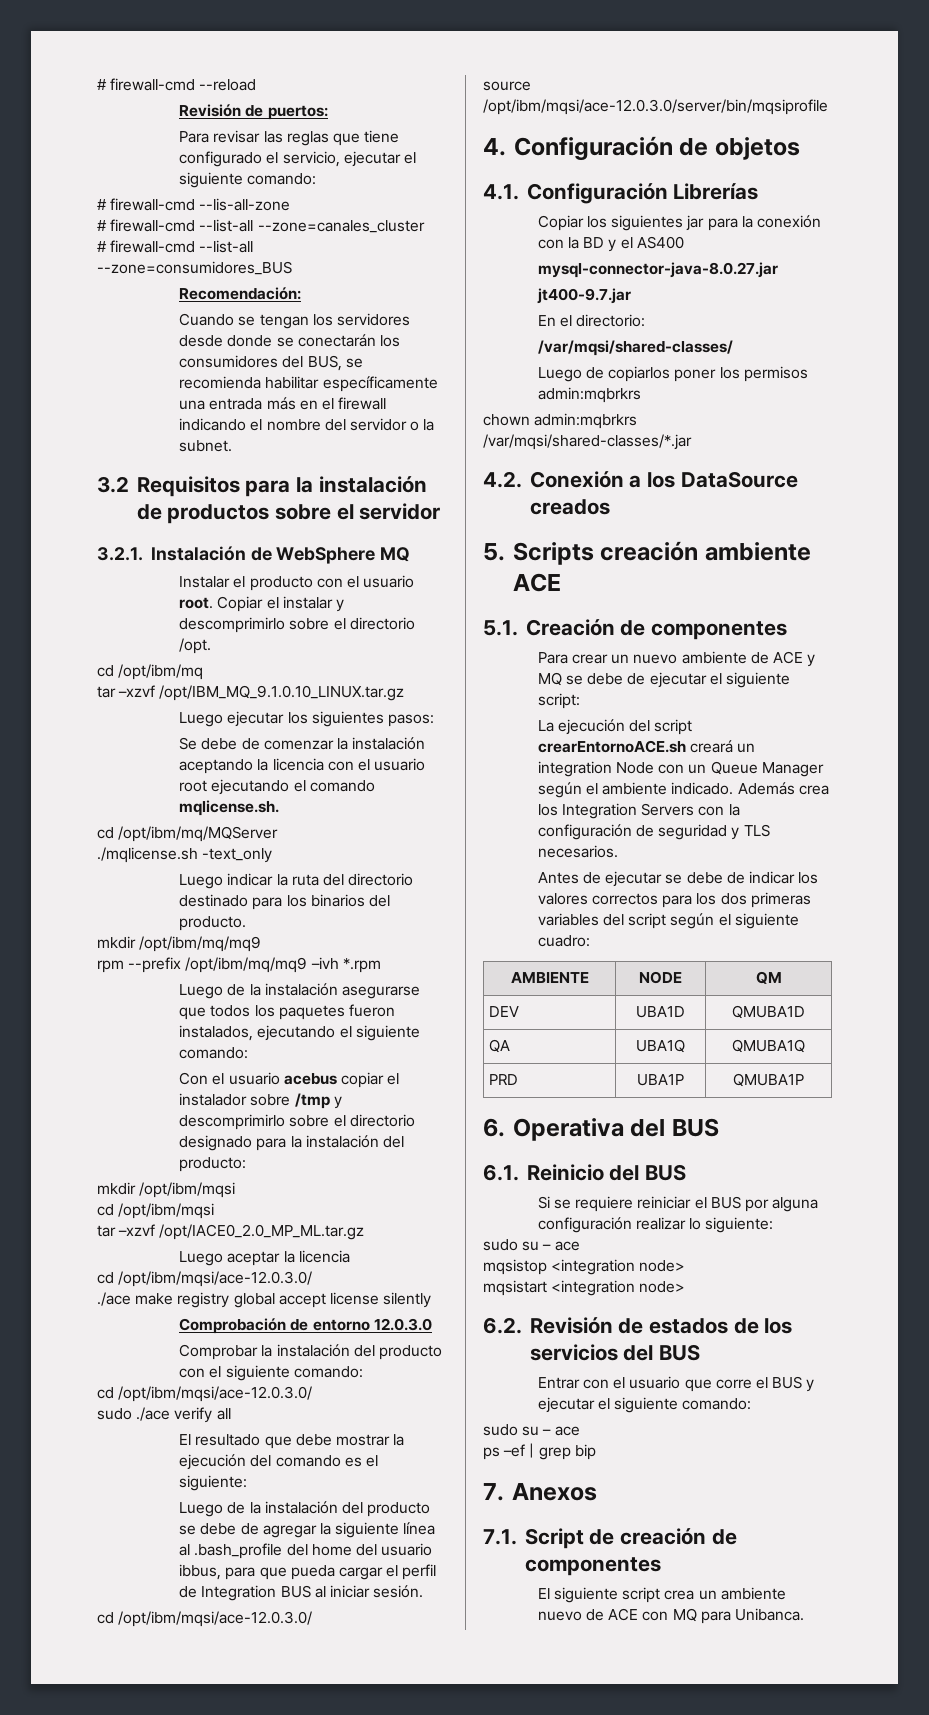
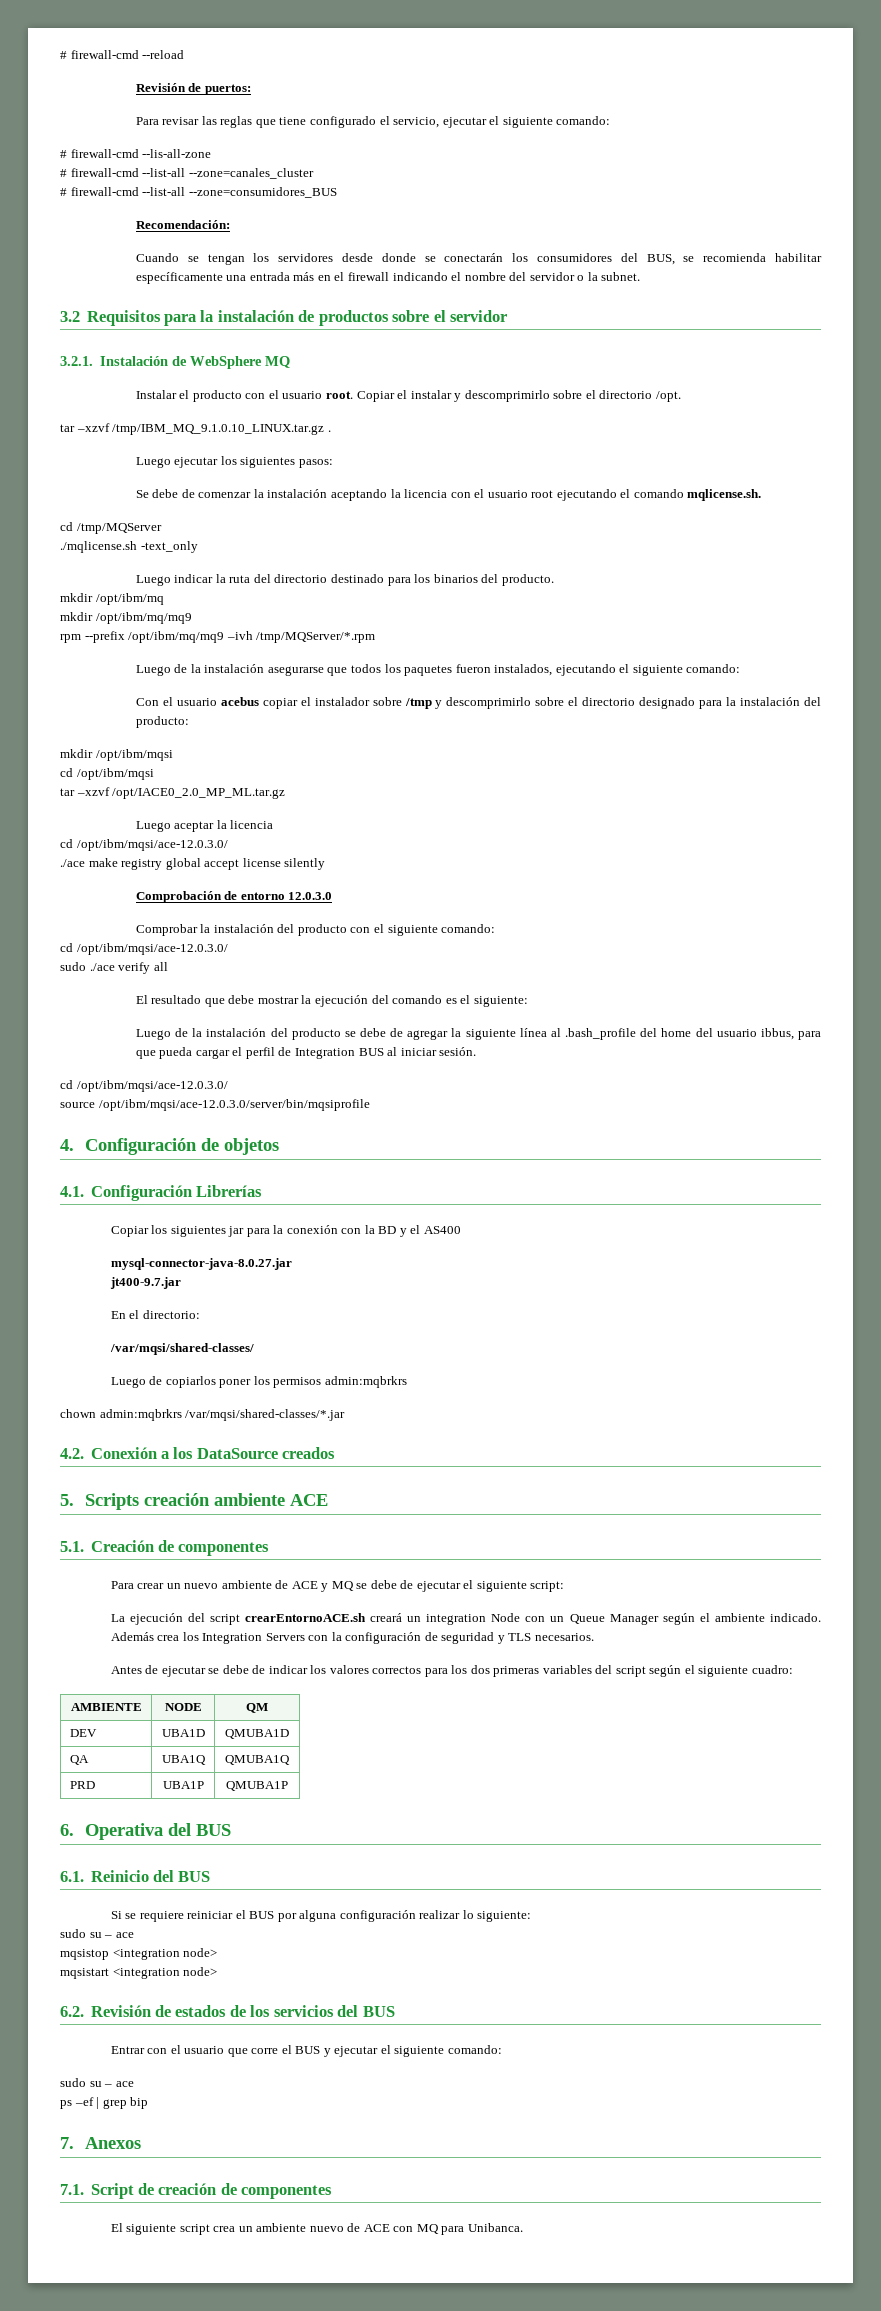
- cd /opt/ibm/mq
- tar –xzvf /opt/IBM_MQ_9.1.0.10_LINUX.tar.gz
+ tar –xzvf /tmp/IBM_MQ_9.1.0.10_LINUX.tar.gz .
- cd /opt/ibm/mq/MQServer
+ cd /tmp/MQServer
+ mkdir /opt/ibm/mq
- rpm --prefix /opt/ibm/mq/mq9 –ivh *.rpm
+ rpm --prefix /opt/ibm/mq/mq9 –ivh /tmp/MQServer/*.rpm

